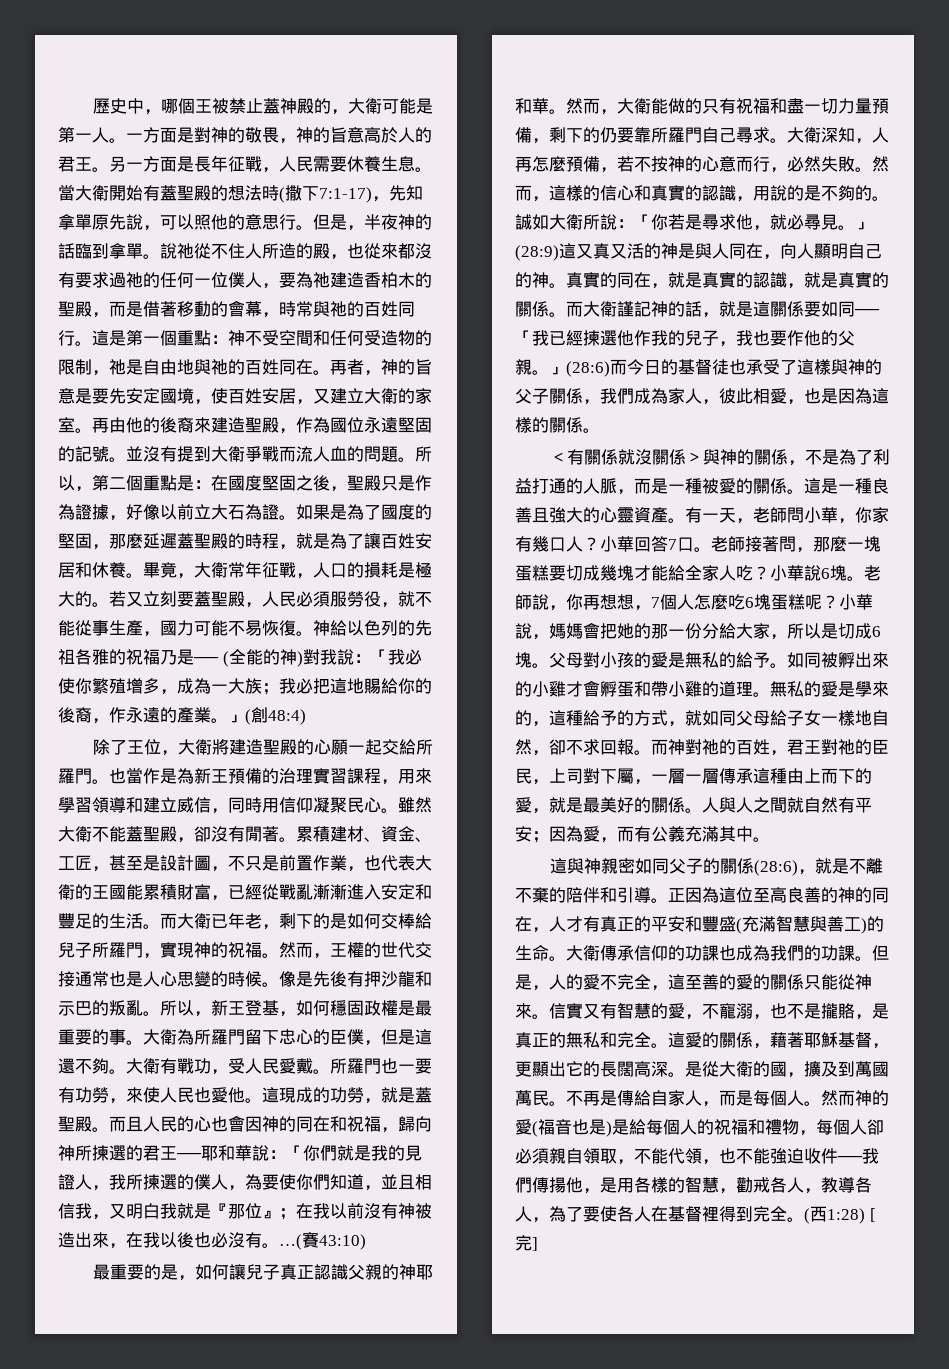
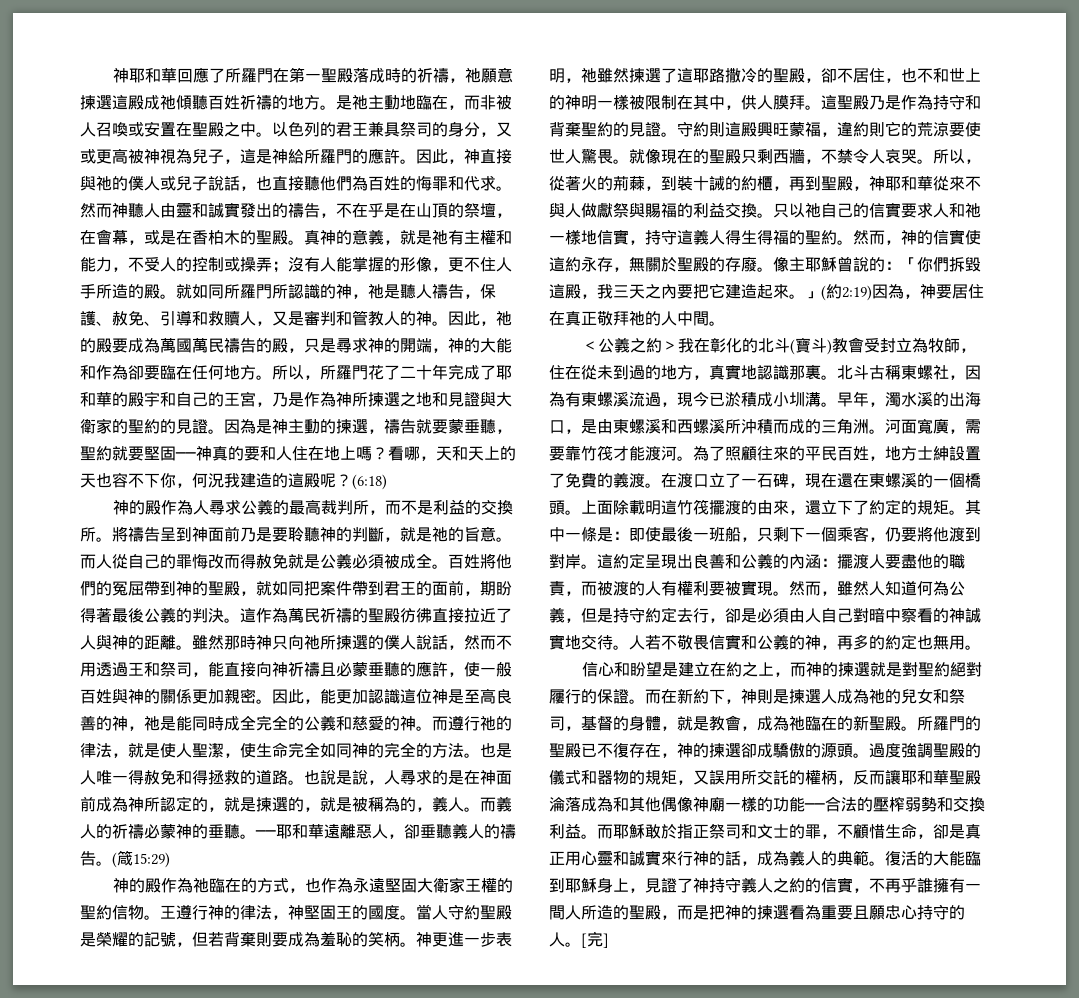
- 歷史中，哪個王被禁止蓋神殿的，大衛可能是第一人。一方面是對神的敬畏，神的旨意高於人的君王。另一方面是長年征戰，人民需要休養生息。當大衛開始有蓋聖殿的想法時(撒下7:1-17)，先知拿單原先說，可以照他的意思行。但是，半夜神的話臨到拿單。說祂從不住人所造的殿，也從來都沒有要求過祂的任何一位僕人，要為祂建造香柏木的聖殿，而是借著移動的會幕，時常與祂的百姓同行。這是第一個重點：神不受空間和任何受造物的限制，祂是自由地與祂的百姓同在。再者，神的旨意是要先安定國境，使百姓安居，又建立大衛的家室。再由他的後裔來建造聖殿，作為國位永遠堅固的記號。並沒有提到大衛爭戰而流人血的問題。所以，第二個重點是：在國度堅固之後，聖殿只是作為證據，好像以前立大石為證。如果是為了國度的堅固，那麼延遲蓋聖殿的時程，就是為了讓百姓安居和休養。畢竟，大衛常年征戰，人口的損耗是極大的。若又立刻要蓋聖殿，人民必須服勞役，就不能從事生產，國力可能不易恢復。神給以色列的先祖各雅的祝福乃是── (全能的神)對我說：「我必使你繁殖增多，成為一大族；我必把這地賜給你的後裔，作永遠的產業。」(創48:4)
- 除了王位，大衛將建造聖殿的心願一起交給所羅門。也當作是為新王預備的治理實習課程，用來學習領導和建立威信，同時用信仰凝聚民心。雖然大衛不能蓋聖殿，卻沒有閒著。累積建材、資金、工匠，甚至是設計圖，不只是前置作業，也代表大衛的王國能累積財富，已經從戰亂漸漸進入安定和豐足的生活。而大衛已年老，剩下的是如何交棒給兒子所羅門，實現神的祝福。然而，王權的世代交接通常也是人心思變的時候。像是先後有押沙龍和示巴的叛亂。所以，新王登基，如何穩固政權是最重要的事。大衛為所羅門留下忠心的臣僕，但是這還不夠。大衛有戰功，受人民愛戴。所羅門也一要有功勞，來使人民也愛他。這現成的功勞，就是蓋聖殿。而且人民的心也會因神的同在和祝福，歸向神所揀選的君王──耶和華說：「你們就是我的見證人，我所揀選的僕人，為要使你們知道，並且相信我，又明白我就是『那位』；在我以前沒有神被造出來，在我以後也必沒有。…(賽43:10)
- 最重要的是，如何讓兒子真正認識父親的神耶和華。然而，大衛能做的只有祝福和盡一切力量預備，剩下的仍要靠所羅門自己尋求。大衛深知，人再怎麼預備，若不按神的心意而行，必然失敗。然而，這樣的信心和真實的認識，用說的是不夠的。誠如大衛所說：「你若是尋求他，就必尋見。」(28:9)這又真又活的神是與人同在，向人顯明自己的神。真實的同在，就是真實的認識，就是真實的關係。而大衛謹記神的話，就是這關係要如同──「我已經揀選他作我的兒子，我也要作他的父親。」(28:6)而今日的基督徒也承受了這樣與神的父子關係，我們成為家人，彼此相愛，也是因為這樣的關係。
- ＜有關係就沒關係＞與神的關係，不是為了利益打通的人脈，而是一種被愛的關係。這是一種良善且強大的心靈資產。有一天，老師問小華，你家有幾口人？小華回答7口。老師接著問，那麼一塊蛋糕要切成幾塊才能給全家人吃？小華說6塊。老師說，你再想想，7個人怎麼吃6塊蛋糕呢？小華說，媽媽會把她的那一份分給大家，所以是切成6塊。父母對小孩的愛是無私的給予。如同被孵出來的小雞才會孵蛋和帶小雞的道理。無私的愛是學來的，這種給予的方式，就如同父母給子女一樣地自然，卻不求回報。而神對祂的百姓，君王對祂的臣民，上司對下屬，一層一層傳承這種由上而下的愛，就是最美好的關係。人與人之間就自然有平安；因為愛，而有公義充滿其中。
- 這與神親密如同父子的關係(28:6)，就是不離不棄的陪伴和引導。正因為這位至高良善的神的同在，人才有真正的平安和豐盛(充滿智慧與善工)的生命。大衛傳承信仰的功課也成為我們的功課。但是，人的愛不完全，這至善的愛的關係只能從神來。信實又有智慧的愛，不寵溺，也不是攏賂，是真正的無私和完全。這愛的關係，藉著耶穌基督，更顯出它的長闊高深。是從大衛的國，擴及到萬國萬民。不再是傳給自家人，而是每個人。然而神的愛(福音也是)是給每個人的祝福和禮物，每個人卻必須親自領取，不能代領，也不能強迫收件──我們傳揚他，是用各樣的智慧，勸戒各人，教導各人，為了要使各人在基督裡得到完全。(西1:28) [完]
+ 神耶和華回應了所羅門在第一聖殿落成時的祈禱，祂願意揀選這殿成祂傾聽百姓祈禱的地方。是祂主動地臨在，而非被人召喚或安置在聖殿之中。以色列的君王兼具祭司的身分，又或更高被神視為兒子，這是神給所羅門的應許。因此，神直接與祂的僕人或兒子說話，也直接聽他們為百姓的悔罪和代求。然而神聽人由靈和誠實發出的禱告，不在乎是在山頂的祭壇，在會幕，或是在香柏木的聖殿。真神的意義，就是祂有主權和能力，不受人的控制或操弄；沒有人能掌握的形像，更不住人手所造的殿。就如同所羅門所認識的神，祂是聽人禱告，保護、赦免、引導和救贖人，又是審判和管教人的神。因此，祂的殿要成為萬國萬民禱告的殿，只是尋求神的開端，神的大能和作為卻要臨在任何地方。所以，所羅門花了二十年完成了耶和華的殿宇和自己的王宮，乃是作為神所揀選之地和見證與大衛家的聖約的見證。因為是神主動的揀選，禱告就要蒙垂聽，聖約就要堅固──神真的要和人住在地上嗎？看哪，天和天上的天也容不下你，何況我建造的這殿呢？(6:18)
+ 神的殿作為人尋求公義的最高裁判所，而不是利益的交換所。將禱告呈到神面前乃是要聆聽神的判斷，就是祂的旨意。而人從自己的罪悔改而得赦免就是公義必須被成全。百姓將他們的冤屈帶到神的聖殿，就如同把案件帶到君王的面前，期盼得著最後公義的判決。這作為萬民祈禱的聖殿彷彿直接拉近了人與神的距離。雖然那時神只向祂所揀選的僕人說話，然而不用透過王和祭司，能直接向神祈禱且必蒙垂聽的應許，使一般百姓與神的關係更加親密。因此，能更加認識這位神是至高良善的神，祂是能同時成全完全的公義和慈愛的神。而遵行祂的律法，就是使人聖潔，使生命完全如同神的完全的方法。也是人唯一得赦免和得拯救的道路。也說是說，人尋求的是在神面前成為神所認定的，就是揀選的，就是被稱為的，義人。而義人的祈禱必蒙神的垂聽。──耶和華遠離惡人，卻垂聽義人的禱告。(箴15:29)
+ 神的殿作為祂臨在的方式，也作為永遠堅固大衛家王權的聖約信物。王遵行神的律法，神堅固王的國度。當人守約聖殿是榮耀的記號，但若背棄則要成為羞恥的笑柄。神更進一步表明，祂雖然揀選了這耶路撒冷的聖殿，卻不居住，也不和世上的神明一樣被限制在其中，供人膜拜。這聖殿乃是作為持守和背棄聖約的見證。守約則這殿興旺蒙福，違約則它的荒涼要使世人驚畏。就像現在的聖殿只剩西牆，不禁令人哀哭。所以，從著火的荊蕀，到裝十誡的約櫃，再到聖殿，神耶和華從來不與人做獻祭與賜福的利益交換。只以祂自己的信實要求人和祂一樣地信實，持守這義人得生得福的聖約。然而，神的信實使這約永存，無關於聖殿的存廢。像主耶穌曾說的：「你們拆毀這殿，我三天之內要把它建造起來。」(約2:19)因為，神要居住在真正敬拜祂的人中間。
+ ＜公義之約＞我在彰化的北斗(寶斗)教會受封立為牧師，住在從未到過的地方，真實地認識那裏。北斗古稱東螺社，因為有東螺溪流過，現今已淤積成小圳溝。早年，濁水溪的出海口，是由東螺溪和西螺溪所沖積而成的三角洲。河面寬廣，需要靠竹筏才能渡河。為了照顧往來的平民百姓，地方士紳設置了免費的義渡。在渡口立了一石碑，現在還在東螺溪的一個橋頭。上面除載明這竹筏擺渡的由來，還立下了約定的規矩。其中一條是：即使最後一班船，只剩下一個乘客，仍要將他渡到對岸。這約定呈現出良善和公義的內涵：擺渡人要盡他的職責，而被渡的人有權利要被實現。然而，雖然人知道何為公義，但是持守約定去行，卻是必須由人自己對暗中察看的神誠實地交待。人若不敬畏信實和公義的神，再多的約定也無用。
+ 信心和盼望是建立在約之上，而神的揀選就是對聖約絕對屨行的保證。而在新約下，神則是揀選人成為祂的兒女和祭司，基督的身體，就是教會，成為祂臨在的新聖殿。所羅門的聖殿已不復存在，神的揀選卻成驕傲的源頭。過度強調聖殿的儀式和器物的規矩，又誤用所交託的權柄，反而讓耶和華聖殿淪落成為和其他偶像神廟一樣的功能──合法的壓榨弱勢和交換利益。而耶穌敢於指正祭司和文士的罪，不顧惜生命，卻是真正用心靈和誠實來行神的話，成為義人的典範。復活的大能臨到耶穌身上，見證了神持守義人之約的信實，不再乎誰擁有一間人所造的聖殿，而是把神的揀選看為重要且願忠心持守的人。[完]

